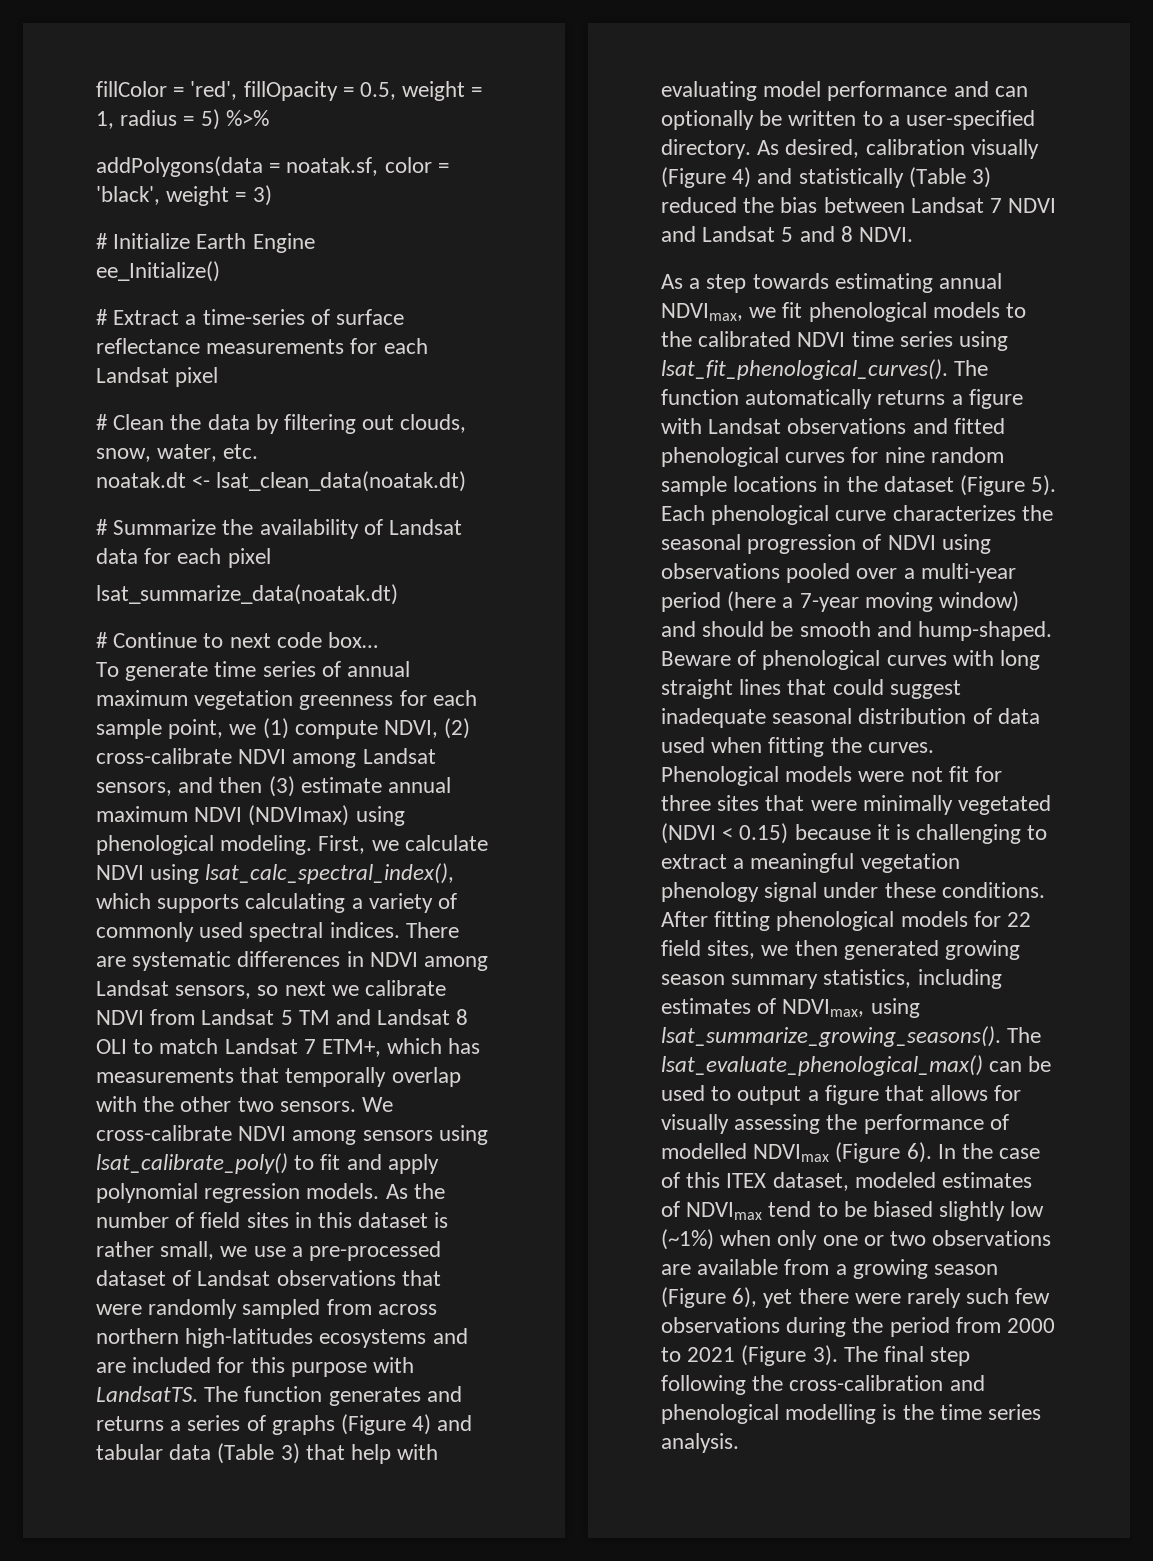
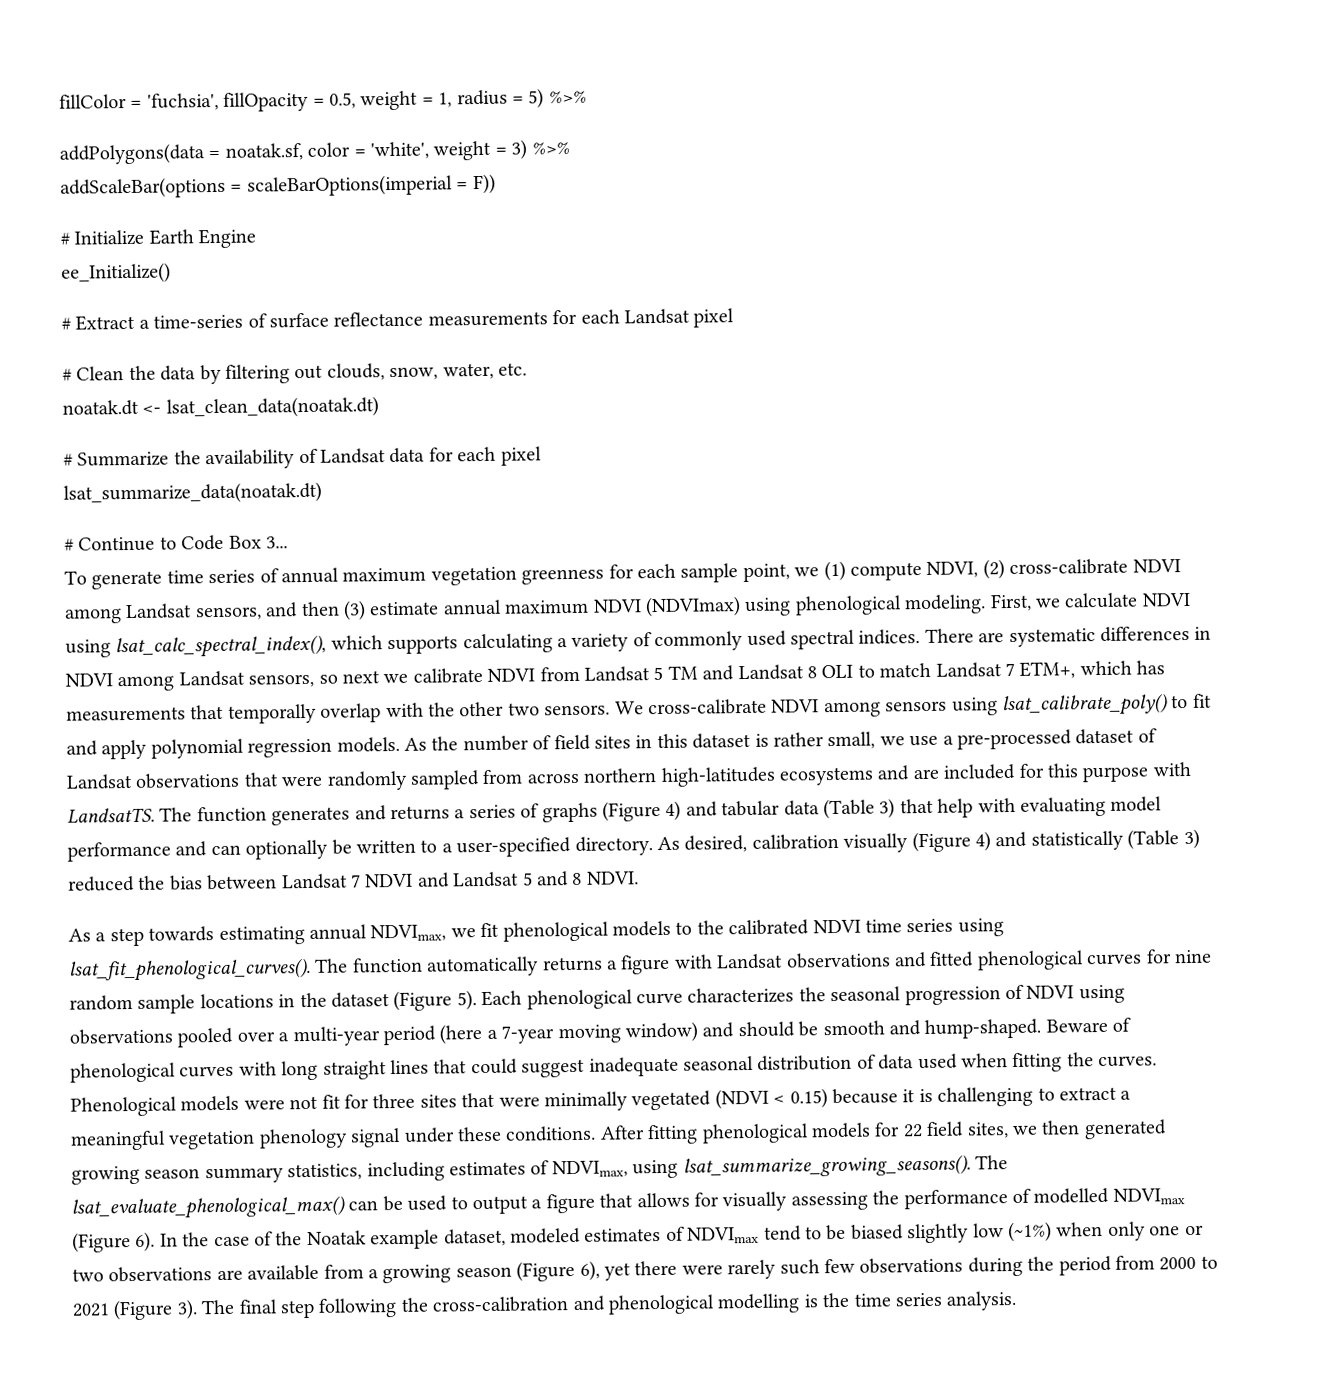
- fillColor = 'red', fillOpacity = 0.5, weight = 1, radius = 5) %>%
+ fillColor = 'fuchsia', fillOpacity = 0.5, weight = 1, radius = 5) %>%
- addPolygons(data = noatak.sf, color = 'black', weight = 3)
+ addPolygons(data = noatak.sf, color = 'white', weight = 3) %>%
+ addScaleBar(options = scaleBarOptions(imperial = F))
- # Continue to next code box…
+ # Continue to Code Box 3...
- In the case of this ITEX dataset, modeled estimates of NDVImax tend to be biased slightly low (~1%) when only one or two observations are available from a growing season (Figure 6), yet there were rarely such few observations during the period from 2000 to 2021 (Figure 3).
+ In the case of the Noatak example dataset, modeled estimates of NDVImax tend to be biased slightly low (~1%) when only one or two observations are available from a growing season (Figure 6), yet there were rarely such few observations during the period from 2000 to 2021 (Figure 3).

